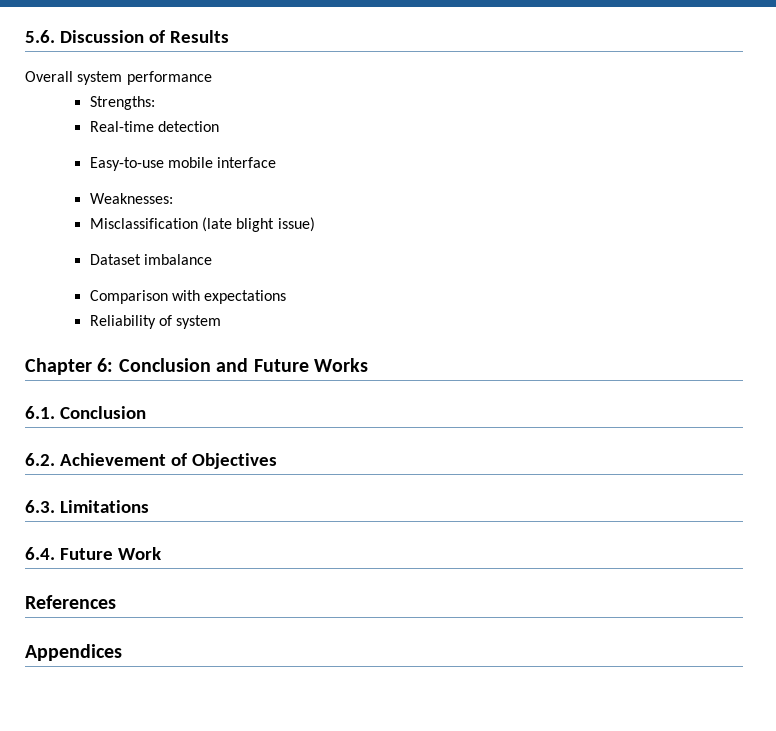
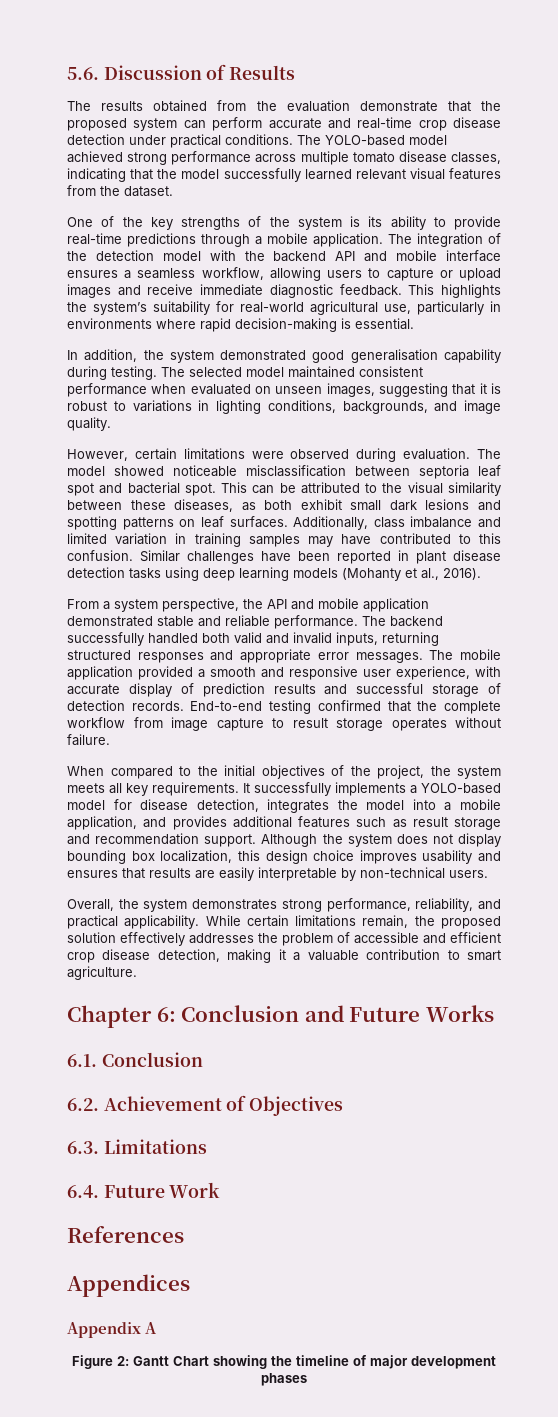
- Overall system performance
- Strengths:
- Real-time detection
- Easy-to-use mobile interface
- Weaknesses:
- Misclassification (late blight issue)
- Dataset imbalance
- Comparison with expectations
- Reliability of system
+ The results obtained from the evaluation demonstrate that the proposed system can perform accurate and real-time crop disease detection under practical conditions. The YOLO-based model achieved strong performance across multiple tomato disease classes, indicating that the model successfully learned relevant visual features from the dataset.
+ One of the key strengths of the system is its ability to provide real-time predictions through a mobile application. The integration of the detection model with the backend API and mobile interface ensures a seamless workflow, allowing users to capture or upload images and receive immediate diagnostic feedback. This highlights the system’s suitability for real-world agricultural use, particularly in environments where rapid decision-making is essential.
+ In addition, the system demonstrated good generalisation capability during testing. The selected model maintained consistent performance when evaluated on unseen images, suggesting that it is robust to variations in lighting conditions, backgrounds, and image quality.
+ However, certain limitations were observed during evaluation. The model showed noticeable misclassification between septoria leaf spot and bacterial spot. This can be attributed to the visual similarity between these diseases, as both exhibit small dark lesions and spotting patterns on leaf surfaces. Additionally, class imbalance and limited variation in training samples may have contributed to this confusion. Similar challenges have been reported in plant disease detection tasks using deep learning models (Mohanty et al., 2016).
+ From a system perspective, the API and mobile application demonstrated stable and reliable performance. The backend successfully handled both valid and invalid inputs, returning structured responses and appropriate error messages. The mobile application provided a smooth and responsive user experience, with accurate display of prediction results and successful storage of detection records. End-to-end testing confirmed that the complete workflow from image capture to result storage operates without failure.
+ When compared to the initial objectives of the project, the system meets all key requirements. It successfully implements a YOLO-based model for disease detection, integrates the model into a mobile application, and provides additional features such as result storage and recommendation support. Although the system does not display bounding box localization, this design choice improves usability and ensures that results are easily interpretable by non-technical users.
+ Overall, the system demonstrates strong performance, reliability, and practical applicability. While certain limitations remain, the proposed solution effectively addresses the problem of accessible and efficient crop disease detection, making it a valuable contribution to smart agriculture.
+ Appendix A
+ Figure 2: Gantt Chart showing the timeline of major development phases

